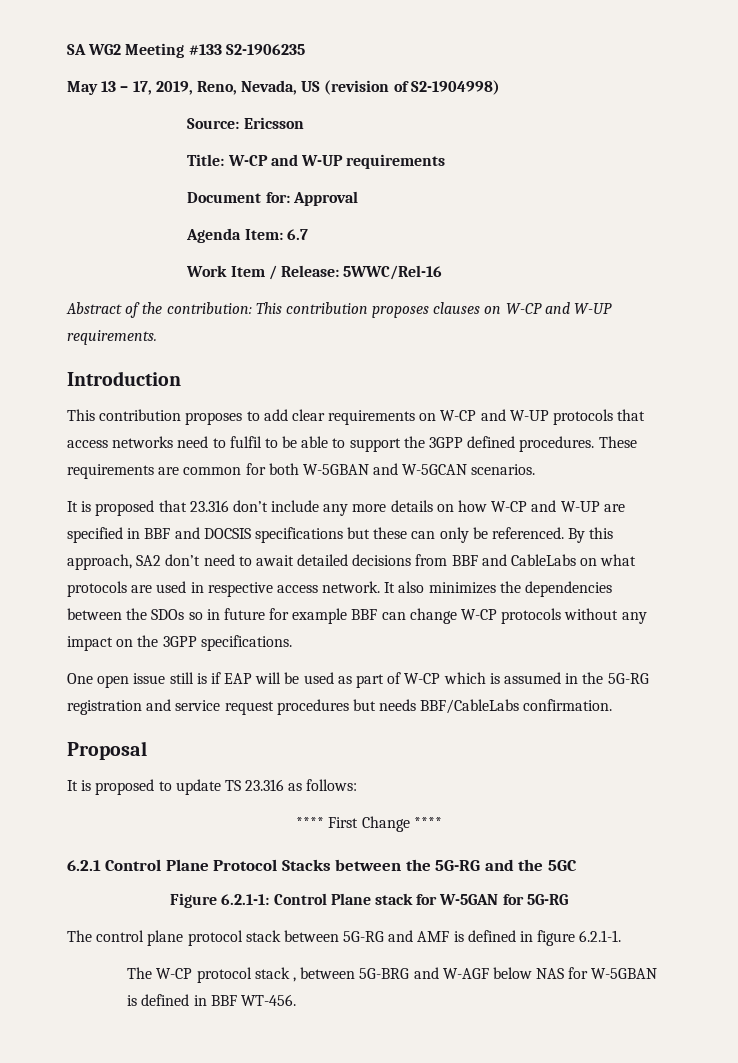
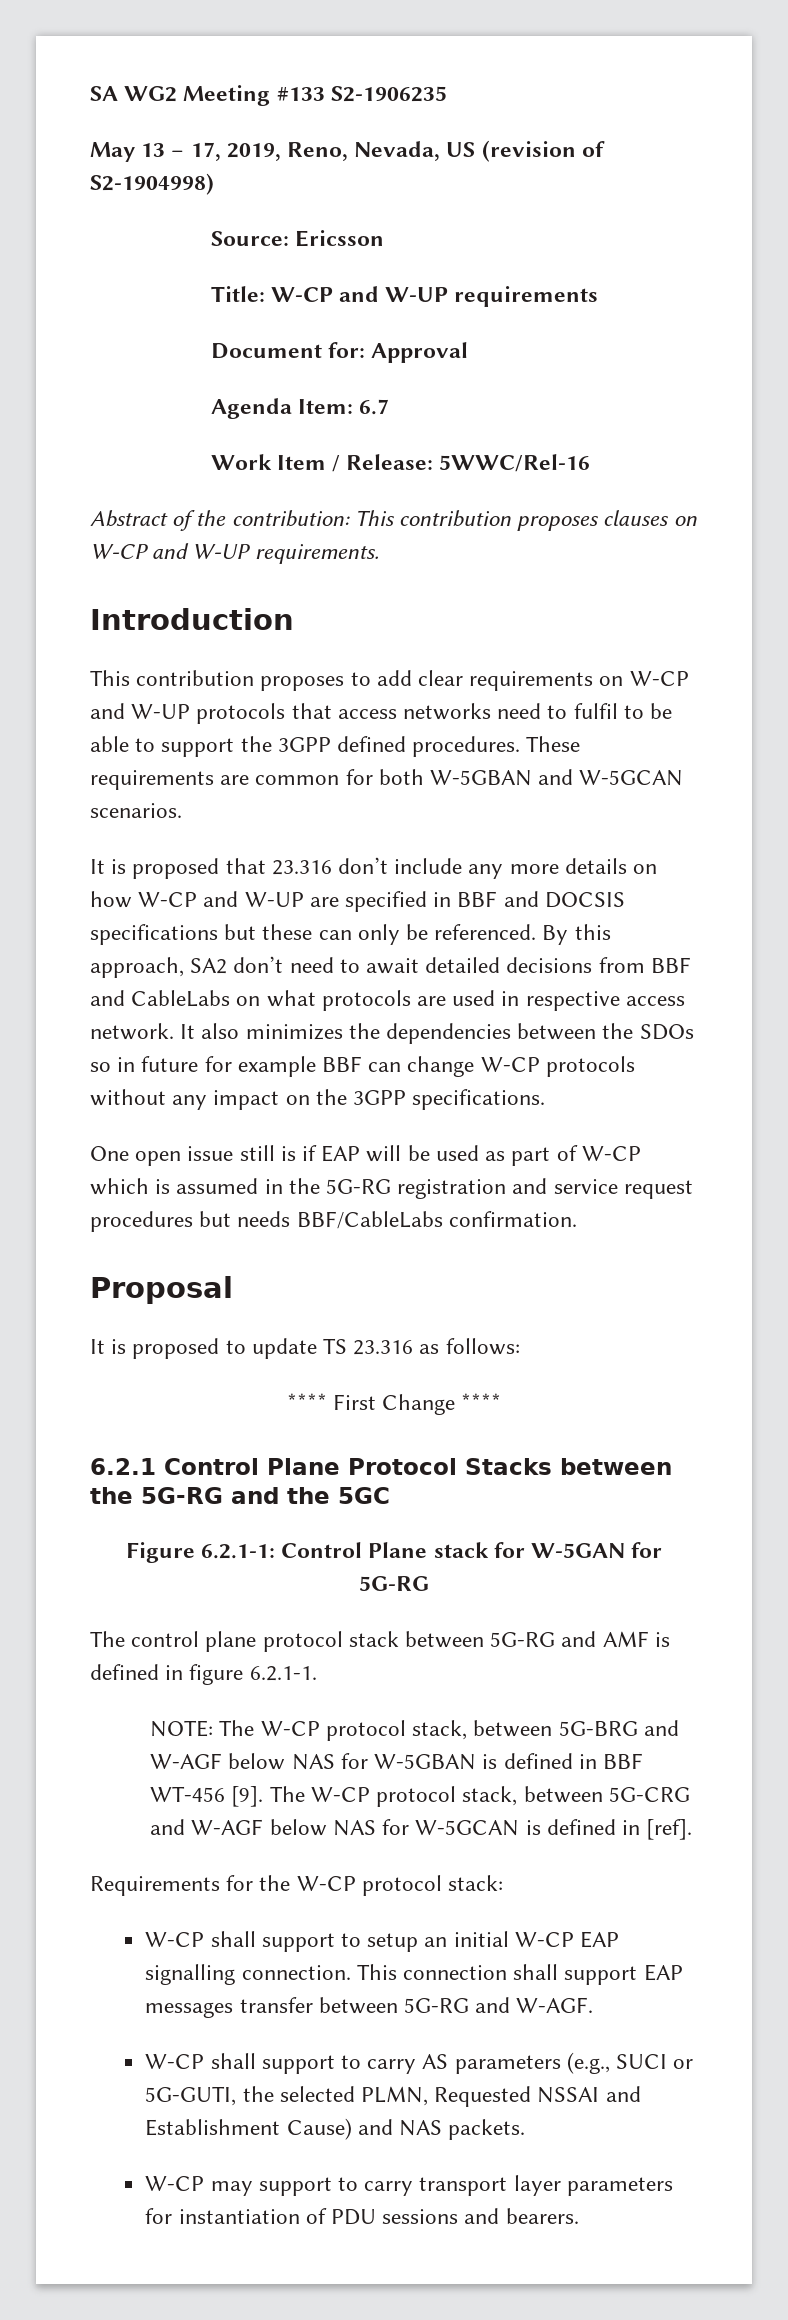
- The W-CP protocol stack , between 5G-BRG and W-AGF below NAS for W-5GBAN is defined in BBF WT-456.
+ NOTE: The W-CP protocol stack, between 5G-BRG and W-AGF below NAS for W-5GBAN is defined in BBF WT-456 [9]. The W-CP protocol stack, between 5G-CRG and W-AGF below NAS for W-5GCAN is defined in [ref].
+ Requirements for the W-CP protocol stack:
+ W-CP shall support to setup an initial W-CP EAP signalling connection. This connection shall support EAP messages transfer between 5G-RG and W-AGF.
+ W-CP shall support to carry AS parameters (e.g., SUCI or 5G-GUTI, the selected PLMN, Requested NSSAI and Establishment Cause) and NAS packets.
+ W-CP may support to carry transport layer parameters for instantiation of PDU sessions and bearers.

